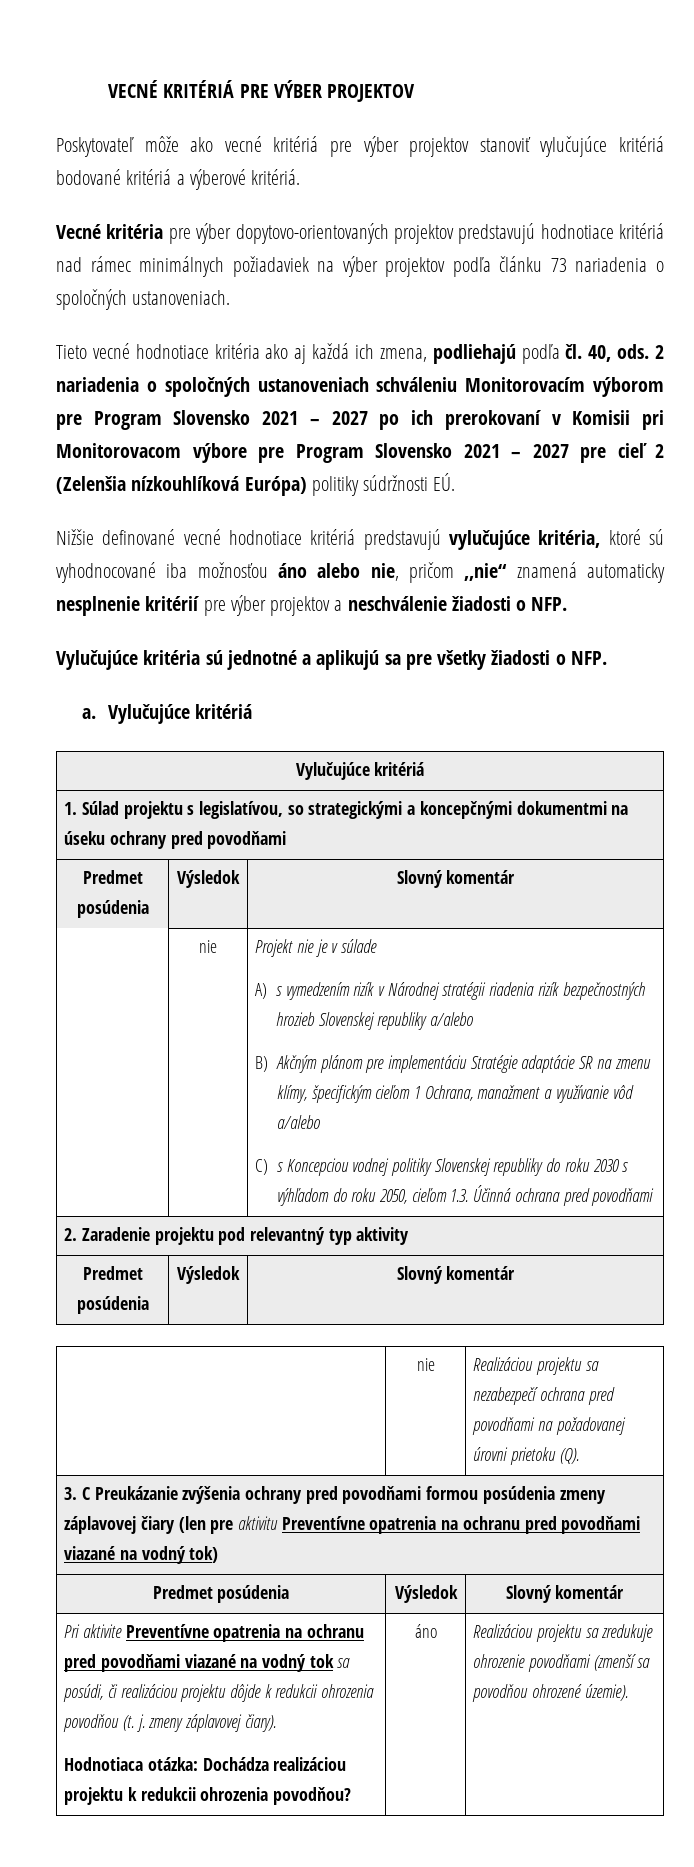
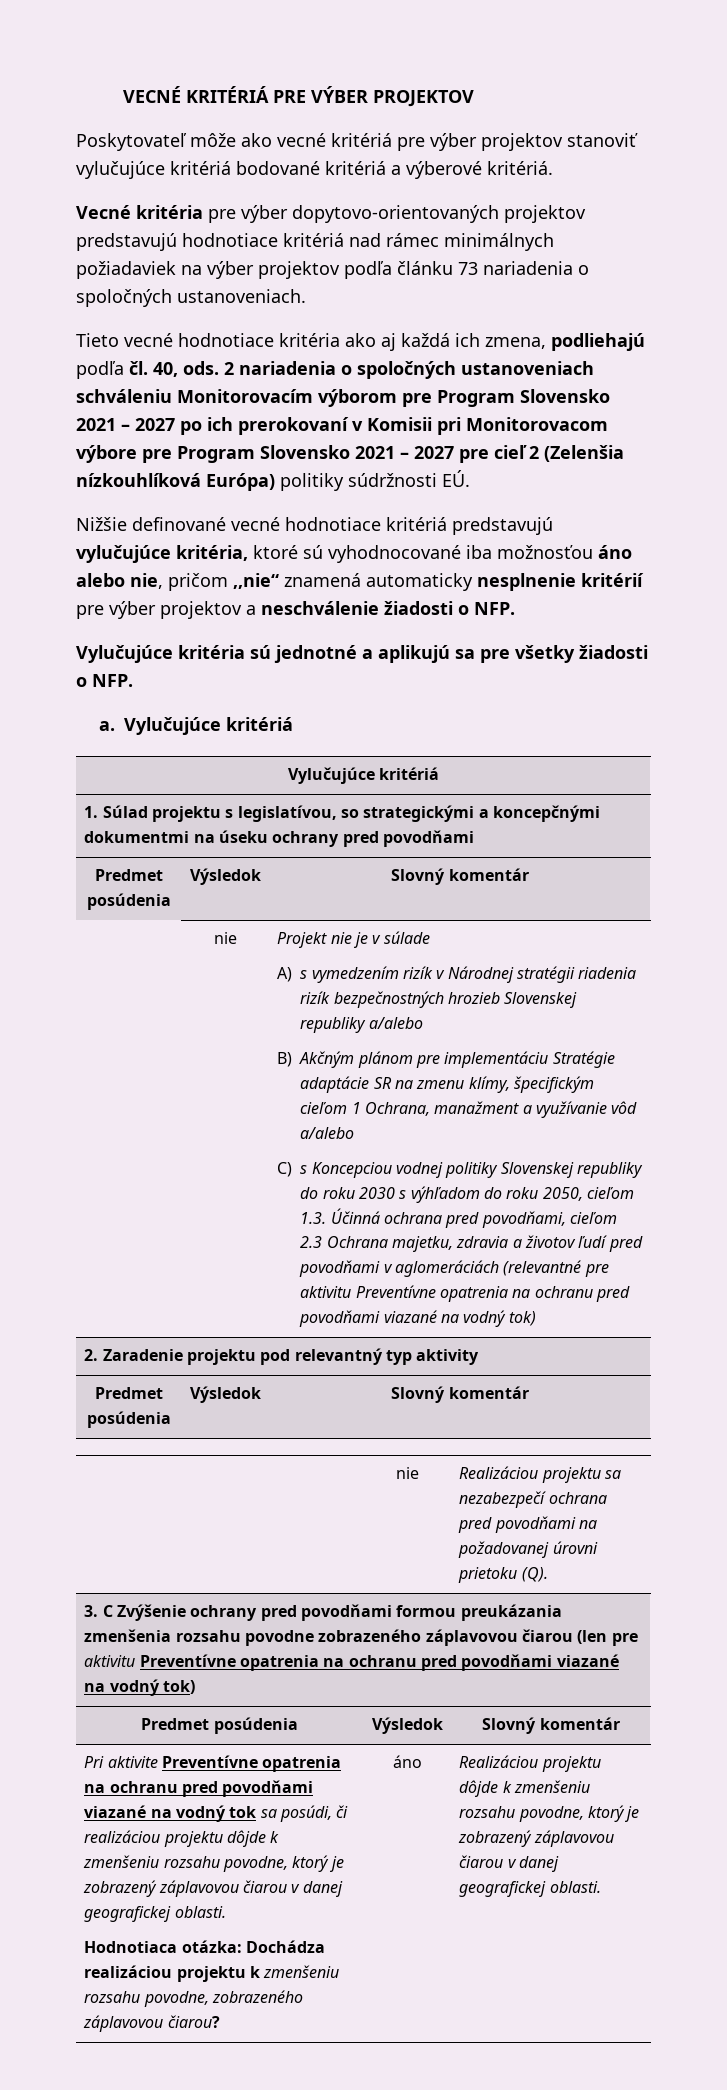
- C) s Koncepciou vodnej politiky Slovenskej republiky do roku 2030 s výhľadom do roku 2050, cieľom 1.3. Účinná ochrana pred povodňami
+ C) s Koncepciou vodnej politiky Slovenskej republiky do roku 2030 s výhľadom do roku 2050, cieľom 1.3. Účinná ochrana pred povodňami, cieľom 2.3 Ochrana majetku, zdravia a životov ľudí pred povodňami v aglomeráciách (relevantné pre aktivitu Preventívne opatrenia na ochranu pred povodňami viazané na vodný tok)
- 3. C Preukázanie zvýšenia ochrany pred povodňami formou posúdenia zmeny záplavovej čiary (len pre aktivitu Preventívne opatrenia na ochranu pred povodňami viazané na vodný tok)
+ 3. C Zvýšenie ochrany pred povodňami formou preukázania zmenšenia rozsahu povodne zobrazeného záplavovou čiarou (len pre aktivitu Preventívne opatrenia na ochranu pred povodňami viazané na vodný tok)
- Pri aktivite Preventívne opatrenia na ochranu pred povodňami viazané na vodný tok sa posúdi, či realizáciou projektu dôjde k redukcii ohrozenia povodňou (t. j. zmeny záplavovej čiary).
+ Pri aktivite Preventívne opatrenia na ochranu pred povodňami viazané na vodný tok sa posúdi, či realizáciou projektu dôjde k zmenšeniu rozsahu povodne, ktorý je zobrazený záplavovou čiarou v danej geografickej oblasti.
- Hodnotiaca otázka: Dochádza realizáciou projektu k redukcii ohrozenia povodňou? | áno | Realizáciou projektu sa zredukuje ohrozenie povodňami (zmenší sa povodňou ohrozené územie).
+ Hodnotiaca otázka: Dochádza realizáciou projektu k zmenšeniu rozsahu povodne, zobrazeného záplavovou čiarou? | áno | Realizáciou projektu dôjde k zmenšeniu rozsahu povodne, ktorý je zobrazený záplavovou čiarou v danej geografickej oblasti.

